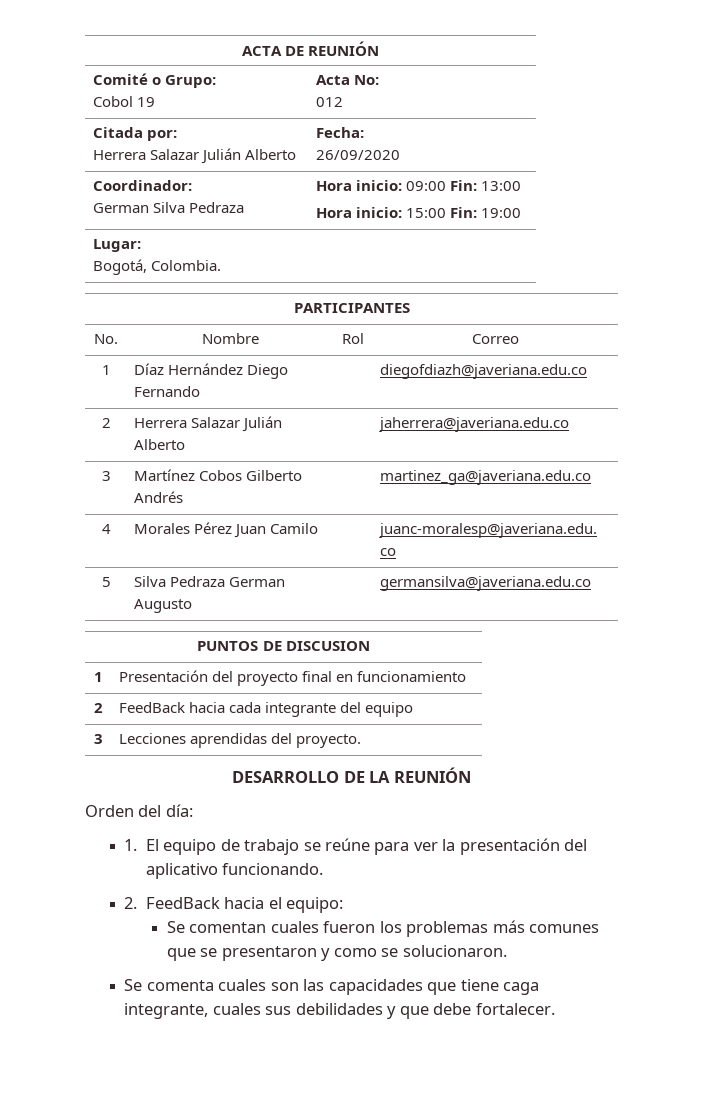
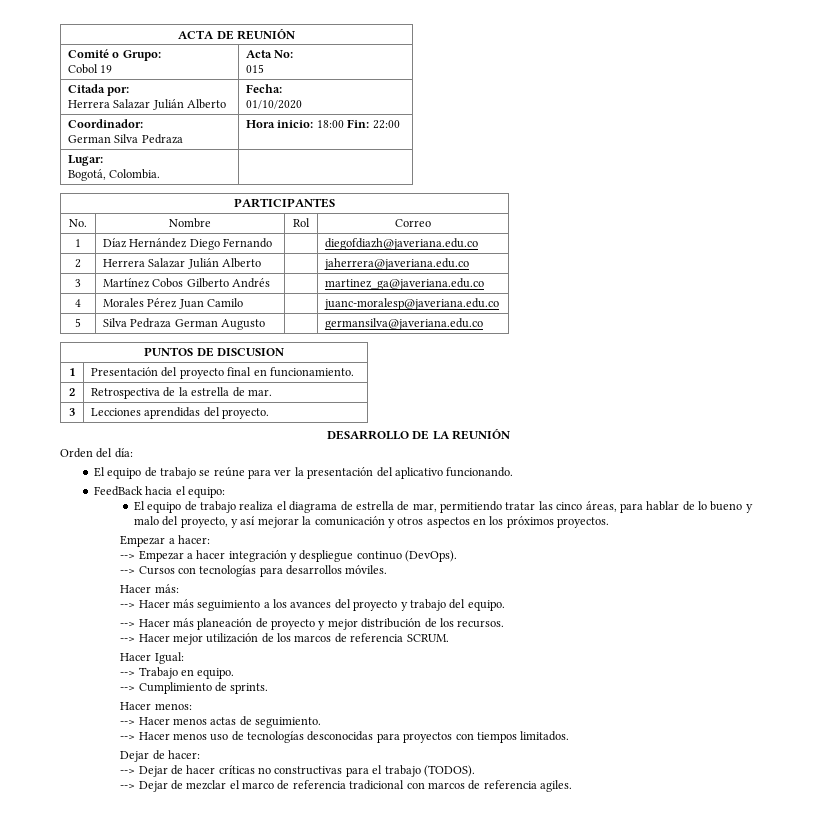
  Comité o Grupo:
  Cobol 19 | Acta No:
- 012
+ 015
  Citada por:
  Herrera Salazar Julián Alberto | Fecha:
- 26/09/2020
+ 01/10/2020
  Coordinador:
- German Silva Pedraza | Hora inicio: 09:00 Fin: 13:00
- Hora inicio: 15:00 Fin: 19:00
+ German Silva Pedraza | Hora inicio: 18:00 Fin: 22:00
- 1 | Presentación del proyecto final en funcionamiento
- 2 | FeedBack hacia cada integrante del equipo
+ 1 | Presentación del proyecto final en funcionamiento.
+ 2 | Retrospectiva de la estrella de mar.
- 1. El equipo de trabajo se reúne para ver la presentación del aplicativo funcionando.
+ El equipo de trabajo se reúne para ver la presentación del aplicativo funcionando.
- 2. FeedBack hacia el equipo:
+ FeedBack hacia el equipo:
- Se comentan cuales fueron los problemas más comunes que se presentaron y como se solucionaron.
- Se comenta cuales son las capacidades que tiene caga integrante, cuales sus debilidades y que debe fortalecer.
+ El equipo de trabajo realiza el diagrama de estrella de mar, permitiendo tratar las cinco áreas, para hablar de lo bueno y malo del proyecto, y así mejorar la comunicación y otros aspectos en los próximos proyectos.
+ Empezar a hacer:
+ --> Empezar a hacer integración y despliegue continuo (DevOps).
+ --> Cursos con tecnologías para desarrollos móviles.
+ Hacer más:
+ --> Hacer más seguimiento a los avances del proyecto y trabajo del equipo.
+ --> Hacer más planeación de proyecto y mejor distribución de los recursos.
+ --> Hacer mejor utilización de los marcos de referencia SCRUM.
+ Hacer Igual:
+ --> Trabajo en equipo.
+ --> Cumplimiento de sprints.
+ Hacer menos:
+ --> Hacer menos actas de seguimiento.
+ --> Hacer menos uso de tecnologías desconocidas para proyectos con tiempos limitados.
+ Dejar de hacer:
+ --> Dejar de hacer críticas no constructivas para el trabajo (TODOS).
+ --> Dejar de mezclar el marco de referencia tradicional con marcos de referencia agiles.

